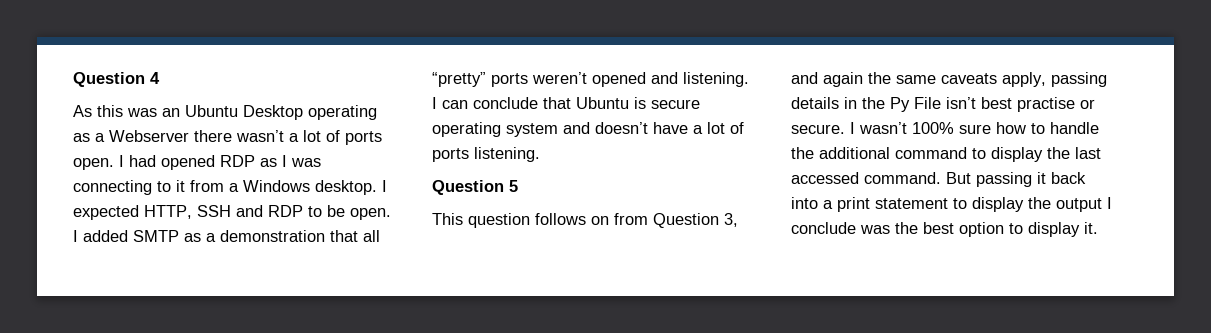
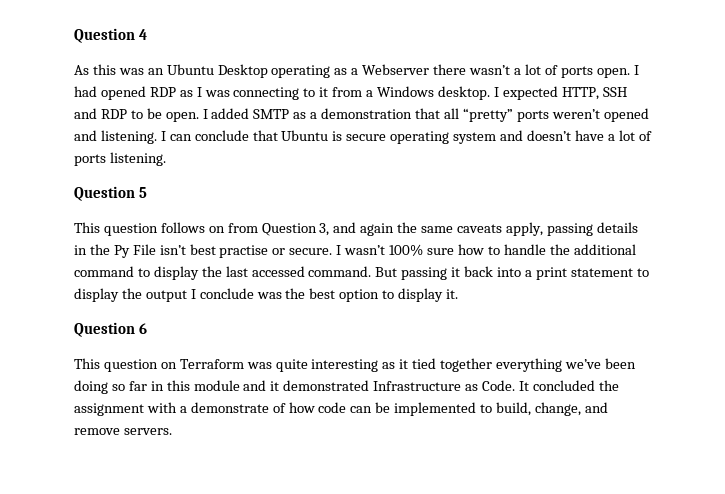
+ Question 6
+ This question on Terraform was quite interesting as it tied together everything we’ve been doing so far in this module and it demonstrated Infrastructure as Code. It concluded the assignment with a demonstrate of how code can be implemented to build, change, and remove servers.

